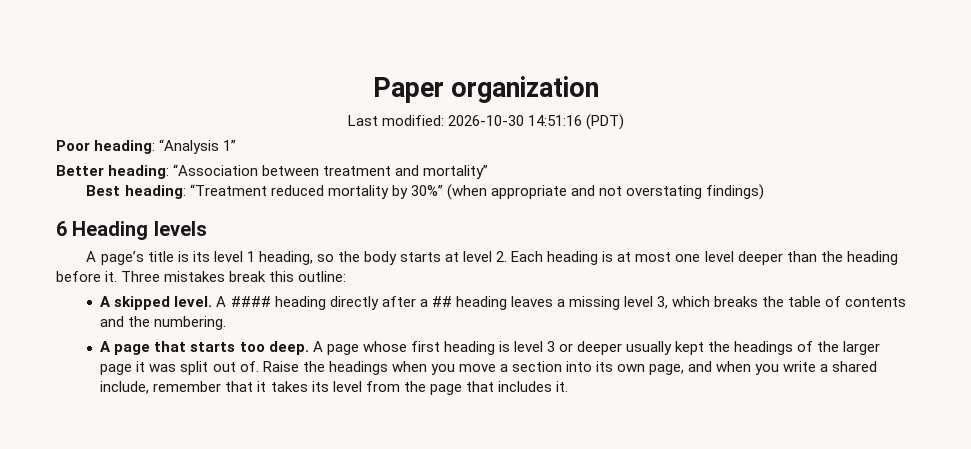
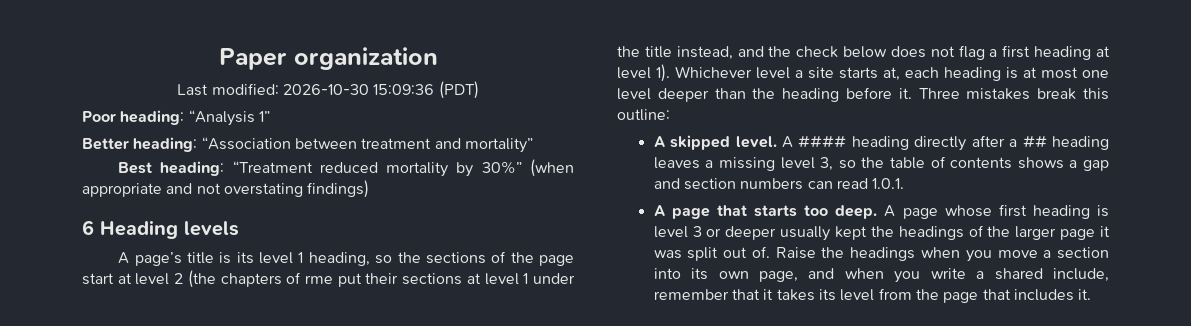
- Last modified: 2026-10-30 14:51:16 (PDT)
+ Last modified: 2026-10-30 15:09:36 (PDT)
- A page’s title is its level 1 heading, so the body starts at level 2. Each heading is at most one level deeper than the heading before it.
+ A page’s title is its level 1 heading, so the sections of the page start at level 2 (the chapters of rme put their sections at level 1 under the title instead, and the check below does not flag a first heading at level 1). Whichever level a site starts at, each heading is at most one level deeper than the heading before it.
- A #### heading directly after a ## heading leaves a missing level 3, which breaks the table of contents and the numbering.
+ A #### heading directly after a ## heading leaves a missing level 3, so the table of contents shows a gap and section numbers can read 1.0.1.

